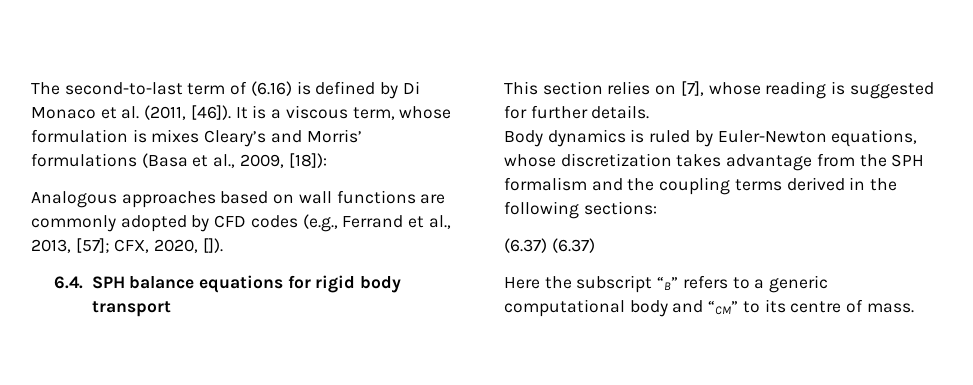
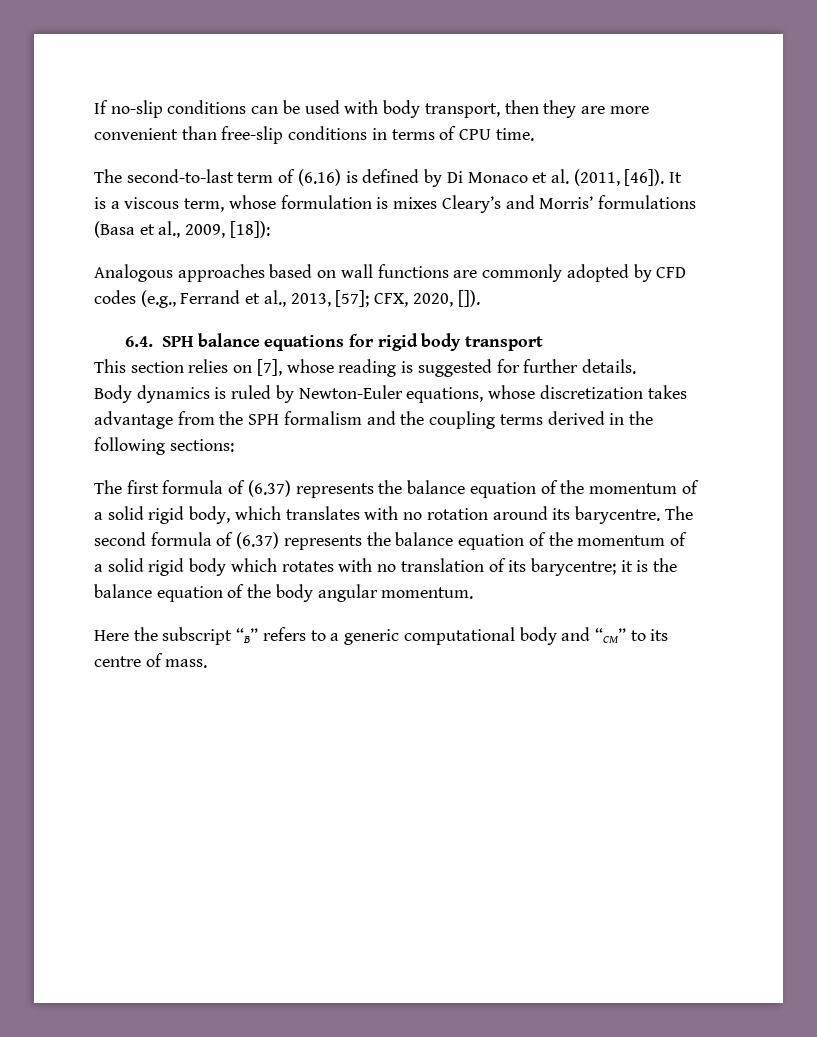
+ If no-slip conditions can be used with body transport, then they are more convenient than free-slip conditions in terms of CPU time.
- Body dynamics is ruled by Euler-Newton equations, whose discretization takes advantage from the SPH formalism and the coupling terms derived in the following sections:
+ Body dynamics is ruled by Newton-Euler equations, whose discretization takes advantage from the SPH formalism and the coupling terms derived in the following sections:
- (6.37) (6.37)
+ The first formula of (6.37) represents the balance equation of the momentum of a solid rigid body, which translates with no rotation around its barycentre. The second formula of (6.37) represents the balance equation of the momentum of a solid rigid body which rotates with no translation of its barycentre; it is the balance equation of the body angular momentum.

